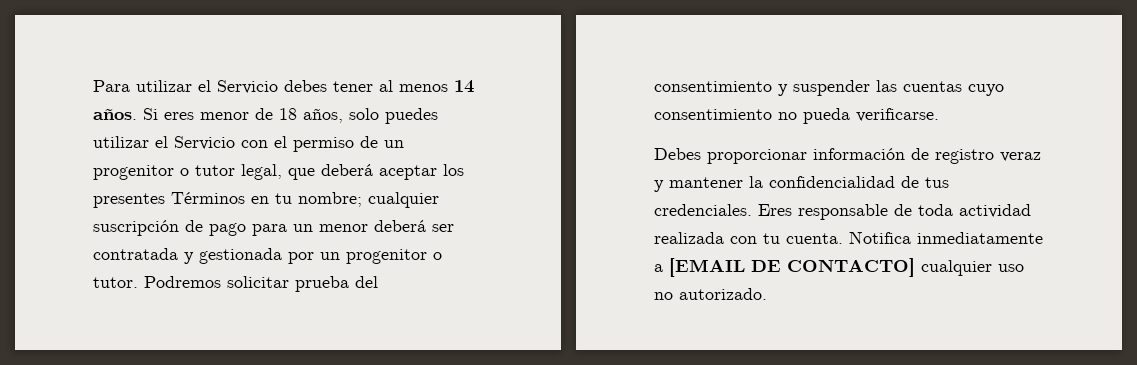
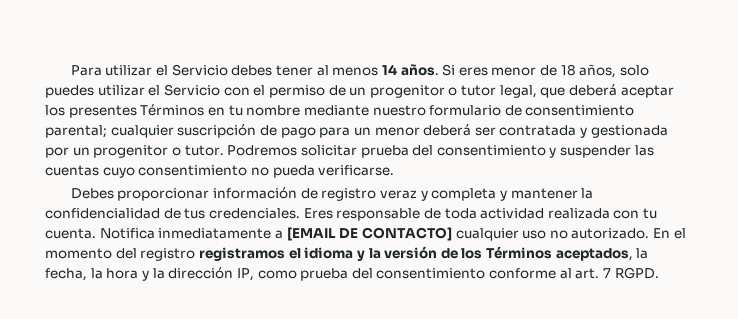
- Si eres menor de 18 años, solo puedes utilizar el Servicio con el permiso de un progenitor o tutor legal, que deberá aceptar los presentes Términos en tu nombre; cualquier suscripción de pago para un menor deberá ser contratada y gestionada por un progenitor o tutor.
+ Si eres menor de 18 años, solo puedes utilizar el Servicio con el permiso de un progenitor o tutor legal, que deberá aceptar los presentes Términos en tu nombre mediante nuestro formulario de consentimiento parental; cualquier suscripción de pago para un menor deberá ser contratada y gestionada por un progenitor o tutor.
- Debes proporcionar información de registro veraz y mantener la confidencialidad de tus credenciales.
+ Debes proporcionar información de registro veraz y completa y mantener la confidencialidad de tus credenciales.
+ En el momento del registro registramos el idioma y la versión de los Términos aceptados, la fecha, la hora y la dirección IP, como prueba del consentimiento conforme al art. 7 RGPD.

